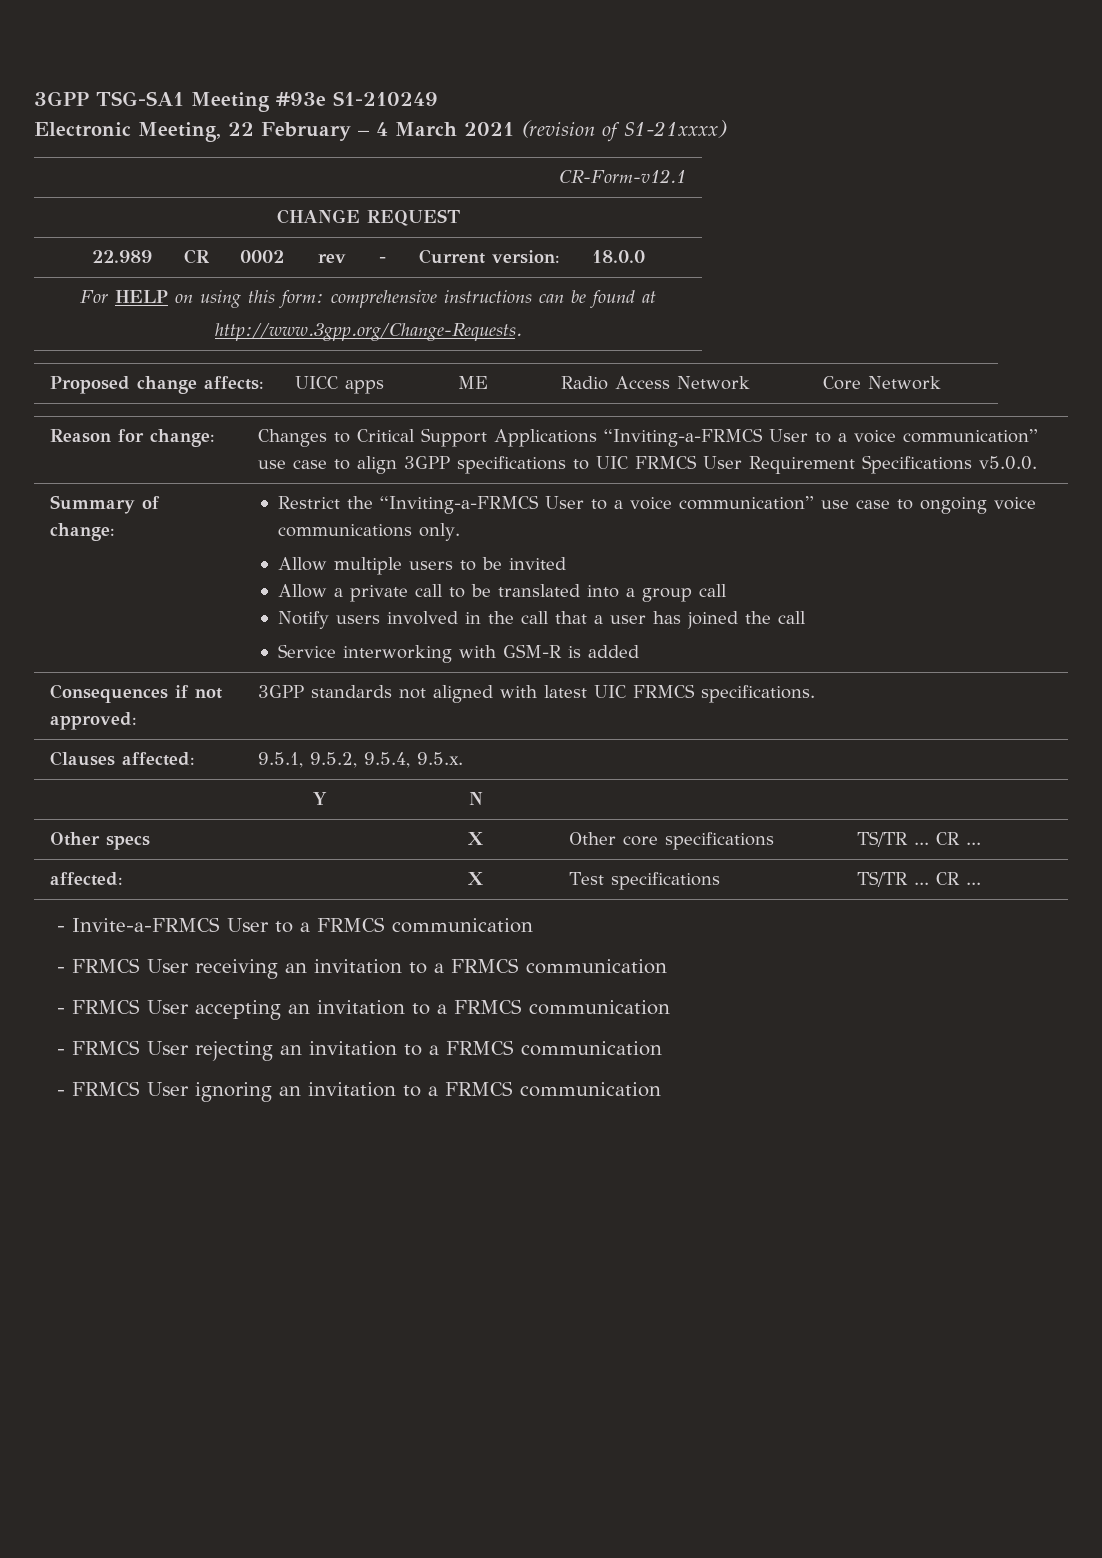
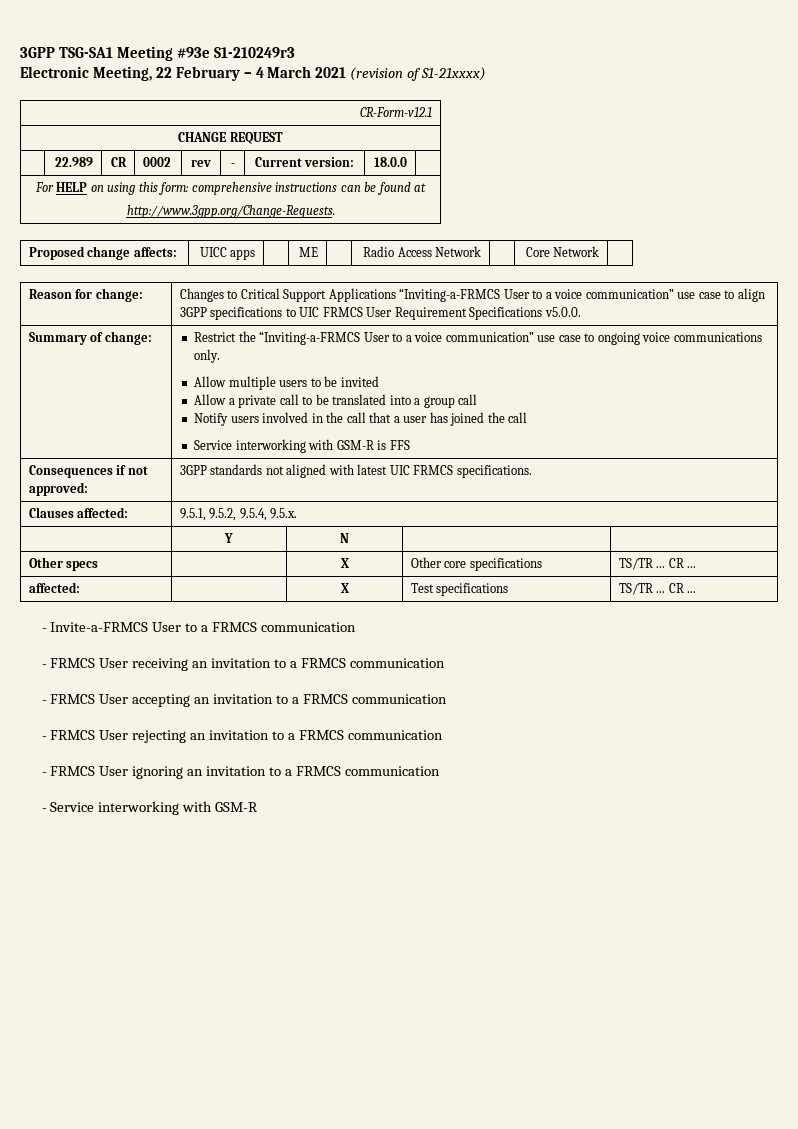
- 3GPP TSG-SA1 Meeting #93e S1-210249
+ 3GPP TSG-SA1 Meeting #93e S1-210249r3
- Service interworking with GSM-R is added
+ Service interworking with GSM-R is FFS
+ - Service interworking with GSM-R

